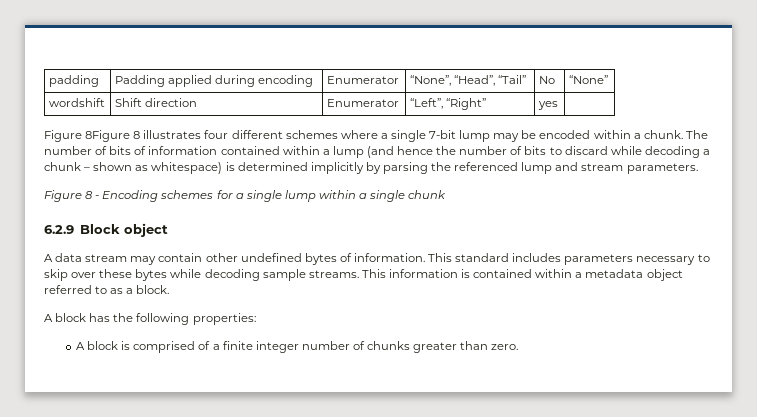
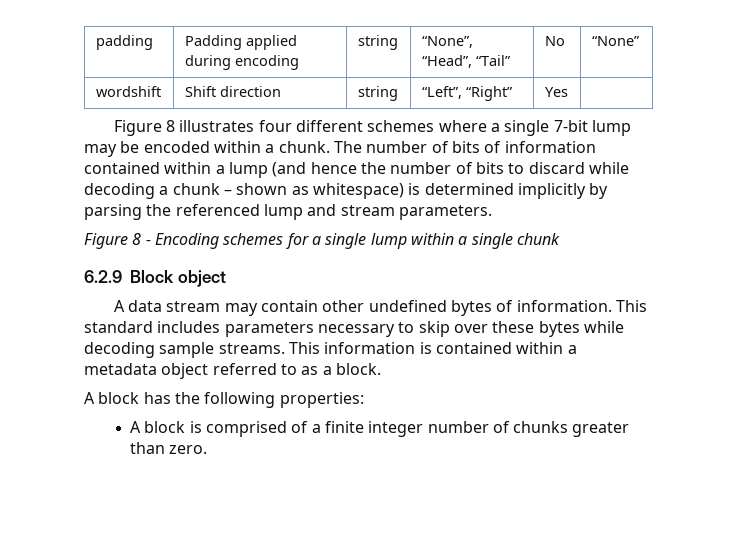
- padding | Padding applied during encoding | Enumerator | “None”, “Head”, “Tail” | No | “None”
+ padding | Padding applied during encoding | string | “None”, “Head”, “Tail” | No | “None”
- wordshift | Shift direction | Enumerator | “Left”, “Right” | yes |
- Figure 8Figure 8 illustrates four different schemes where a single 7-bit lump may be encoded within a chunk.
+ wordshift | Shift direction | string | “Left”, “Right” | Yes |
+ Figure 8 illustrates four different schemes where a single 7-bit lump may be encoded within a chunk.

